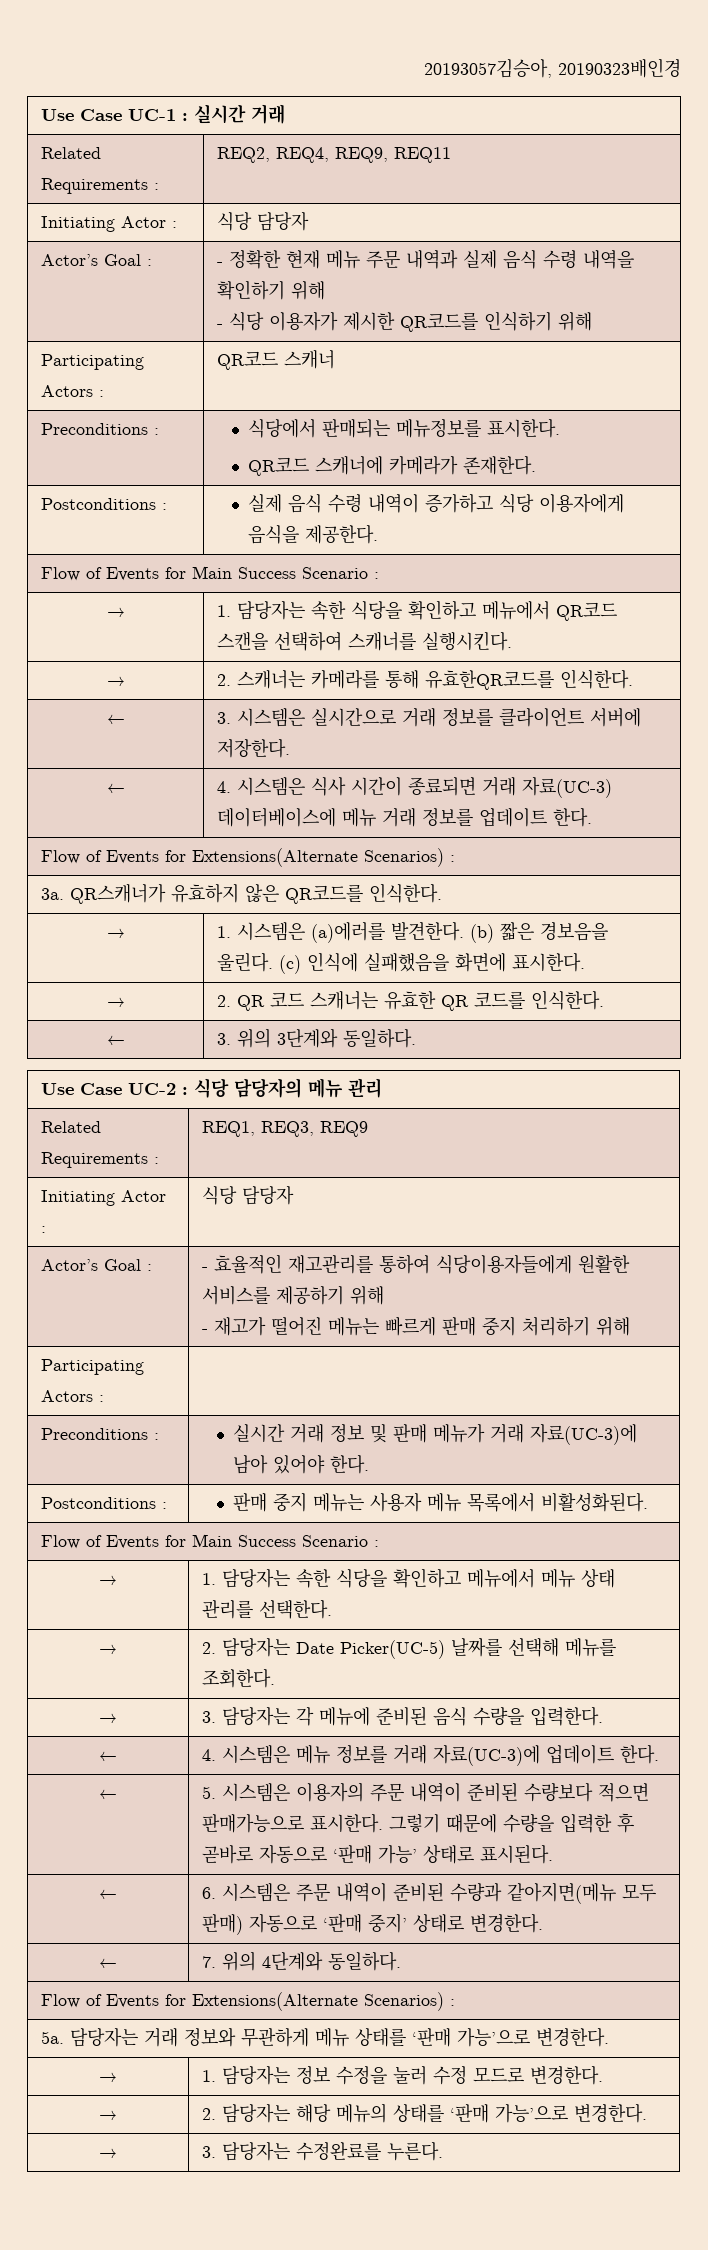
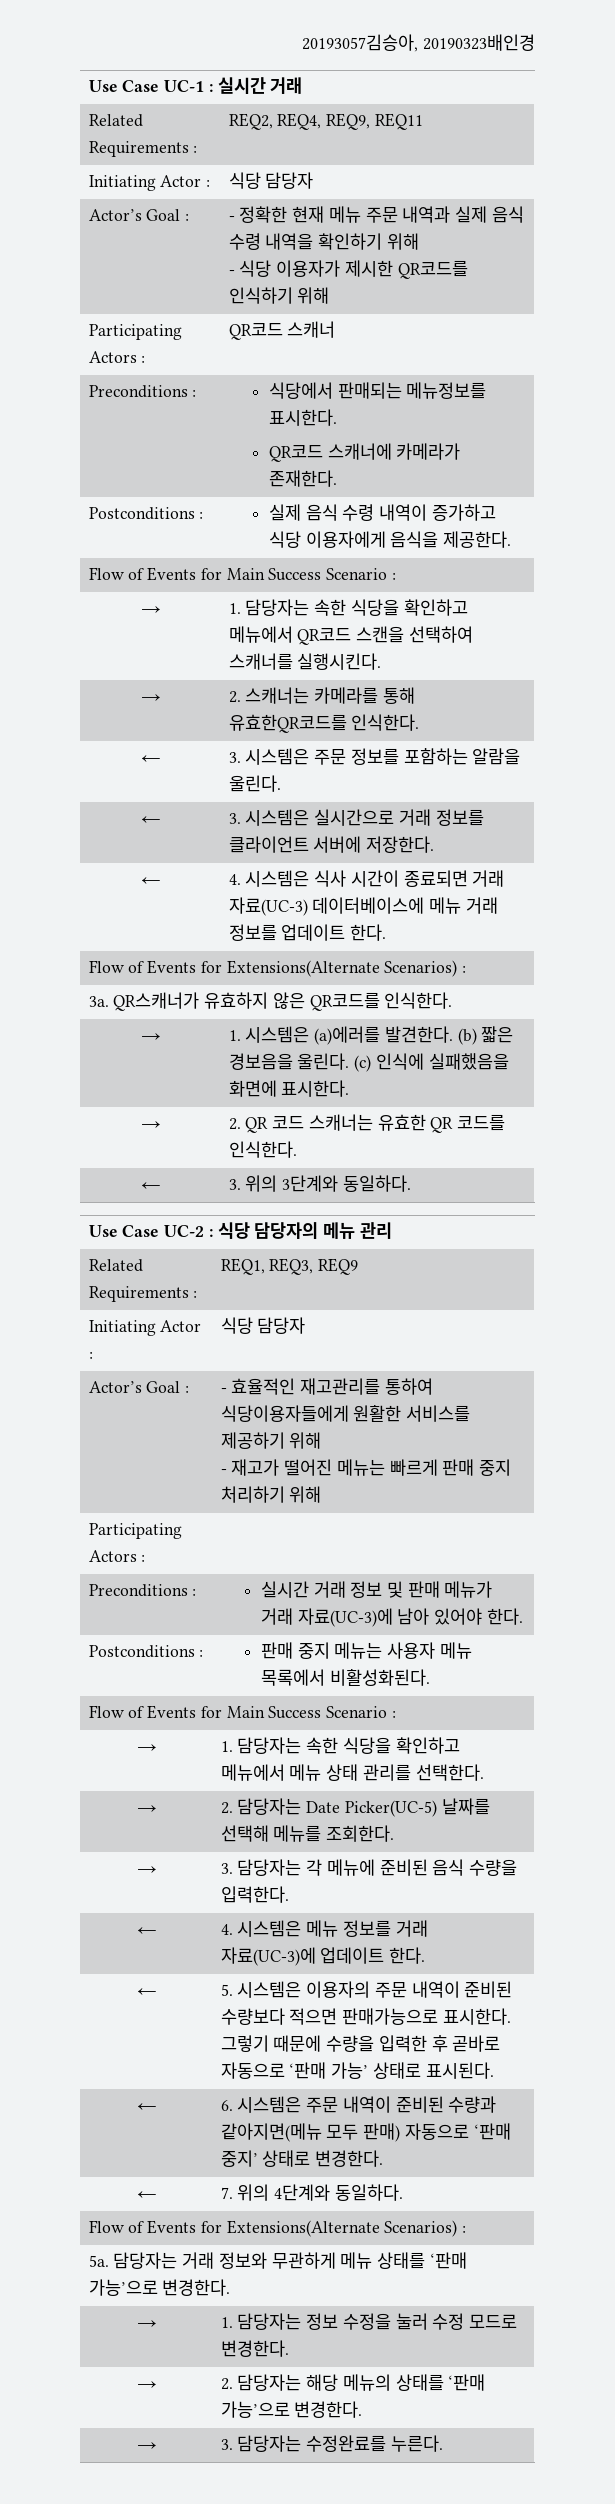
+ ← | 3. 시스템은 주문 정보를 포함하는 알람을 울린다.

